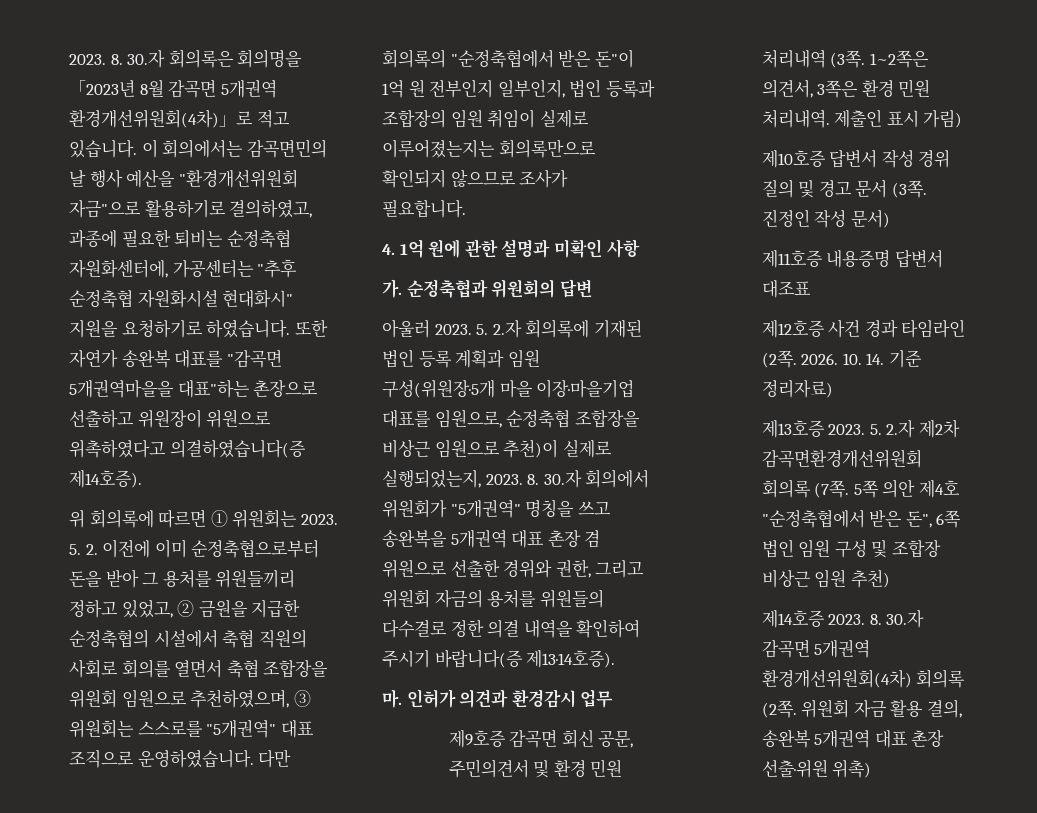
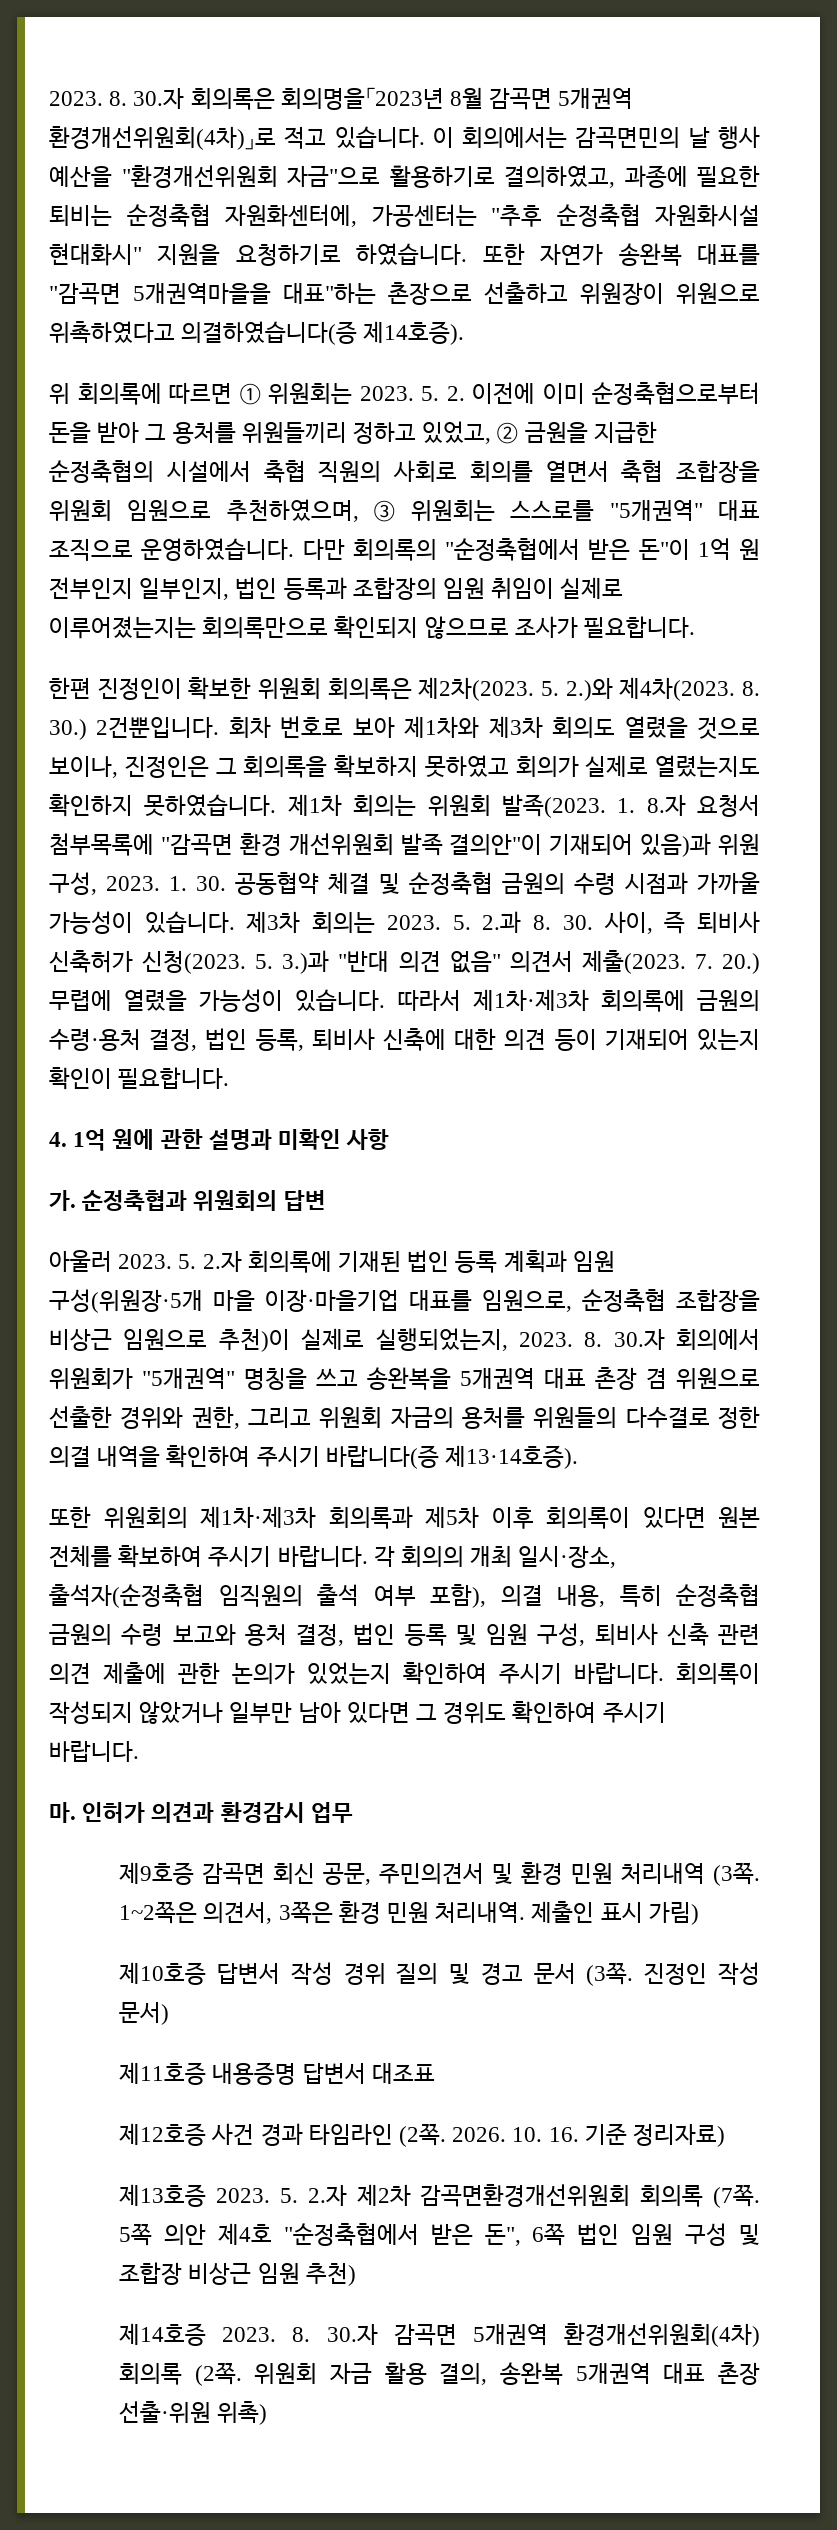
+ 한편 진정인이 확보한 위원회 회의록은 제2차(2023. 5. 2.)와 제4차(2023. 8. 30.) 2건뿐입니다. 회차 번호로 보아 제1차와 제3차 회의도 열렸을 것으로 보이나, 진정인은 그 회의록을 확보하지 못하였고 회의가 실제로 열렸는지도 확인하지 못하였습니다. 제1차 회의는 위원회 발족(2023. 1. 8.자 요청서 첨부목록에 "감곡면 환경 개선위원회 발족 결의안"이 기재되어 있음)과 위원 구성, 2023. 1. 30. 공동협약 체결 및 순정축협 금원의 수령 시점과 가까울 가능성이 있습니다. 제3차 회의는 2023. 5. 2.과 8. 30. 사이, 즉 퇴비사 신축허가 신청(2023. 5. 3.)과 "반대 의견 없음" 의견서 제출(2023. 7. 20.) 무렵에 열렸을 가능성이 있습니다. 따라서 제1차·제3차 회의록에 금원의 수령·용처 결정, 법인 등록, 퇴비사 신축에 대한 의견 등이 기재되어 있는지 확인이 필요합니다.
+ 또한 위원회의 제1차·제3차 회의록과 제5차 이후 회의록이 있다면 원본 전체를 확보하여 주시기 바랍니다. 각 회의의 개최 일시·장소, 출석자(순정축협 임직원의 출석 여부 포함), 의결 내용, 특히 순정축협 금원의 수령 보고와 용처 결정, 법인 등록 및 임원 구성, 퇴비사 신축 관련 의견 제출에 관한 논의가 있었는지 확인하여 주시기 바랍니다. 회의록이 작성되지 않았거나 일부만 남아 있다면 그 경위도 확인하여 주시기 바랍니다.
- 10. 14. 기준 정리자료)
+ 10. 16. 기준 정리자료)

